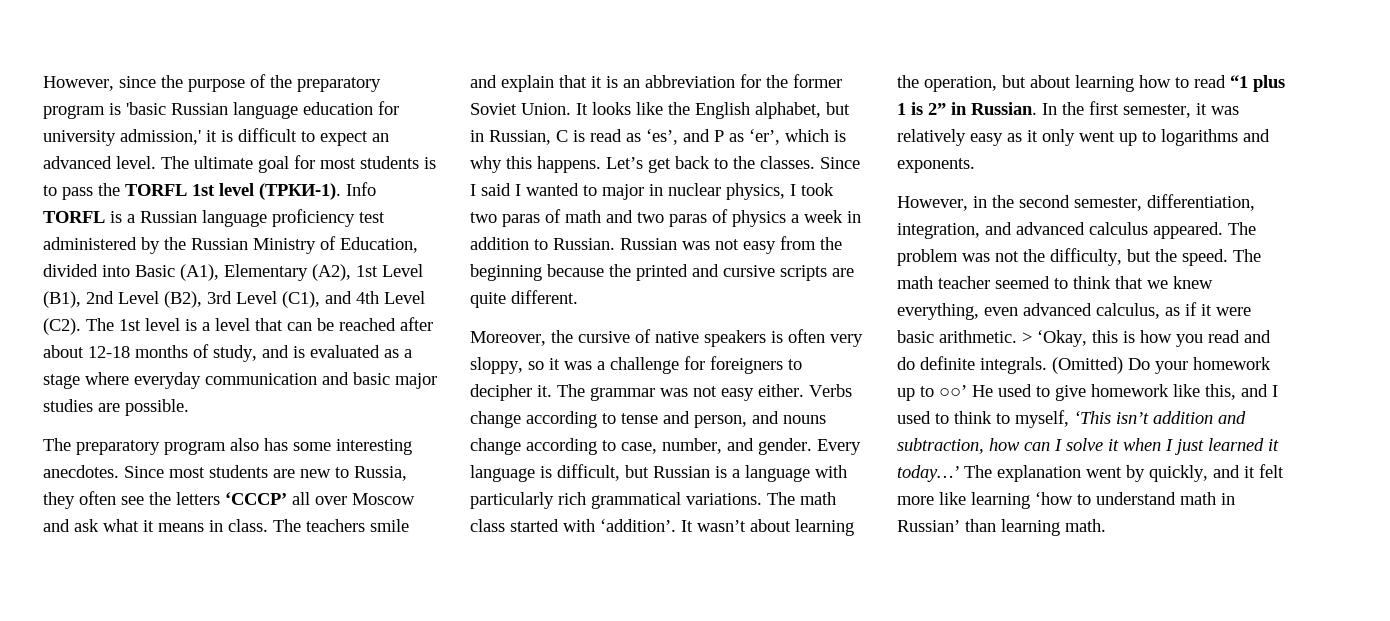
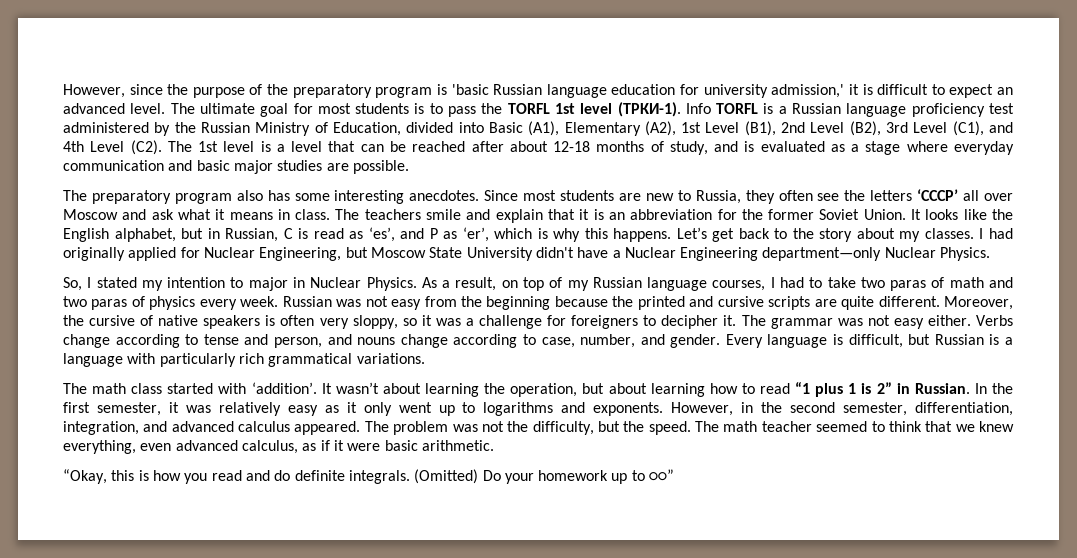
- Let’s get back to the classes. Since I said I wanted to major in nuclear physics, I took two paras of math and two paras of physics a week in addition to Russian.
+ Let’s get back to the story about my classes. I had originally applied for Nuclear Engineering, but Moscow State University didn't have a Nuclear Engineering department—only Nuclear Physics.
+ So, I stated my intention to major in Nuclear Physics. As a result, on top of my Russian language courses, I had to take two paras of math and two paras of physics every week.
- Russian was not easy from the beginning because the printed and cursive scripts are quite different.
- Moreover, the cursive of native speakers is often very sloppy, so it was a challenge for foreigners to decipher it.
+ Russian was not easy from the beginning because the printed and cursive scripts are quite different. Moreover, the cursive of native speakers is often very sloppy, so it was a challenge for foreigners to decipher it.
- Every language is difficult, but Russian is a language with particularly rich grammatical variations. The math class started with ‘addition’.
+ Every language is difficult, but Russian is a language with particularly rich grammatical variations.
+ The math class started with ‘addition’.
- In the first semester, it was relatively easy as it only went up to logarithms and exponents.
- However, in the second semester, differentiation, integration, and advanced calculus appeared.
+ In the first semester, it was relatively easy as it only went up to logarithms and exponents. However, in the second semester, differentiation, integration, and advanced calculus appeared.
- The math teacher seemed to think that we knew everything, even advanced calculus, as if it were basic arithmetic. > ‘Okay, this is how you read and do definite integrals.
+ The math teacher seemed to think that we knew everything, even advanced calculus, as if it were basic arithmetic.
+ “Okay, this is how you read and do definite integrals.
- (Omitted) Do your homework up to ○○’ He used to give homework like this, and I used to think to myself, ‘This isn’t addition and subtraction, how can I solve it when I just learned it today…’ The explanation went by quickly, and it felt more like learning ‘how to understand math in Russian’ than learning math.
+ (Omitted) Do your homework up to ○○”

